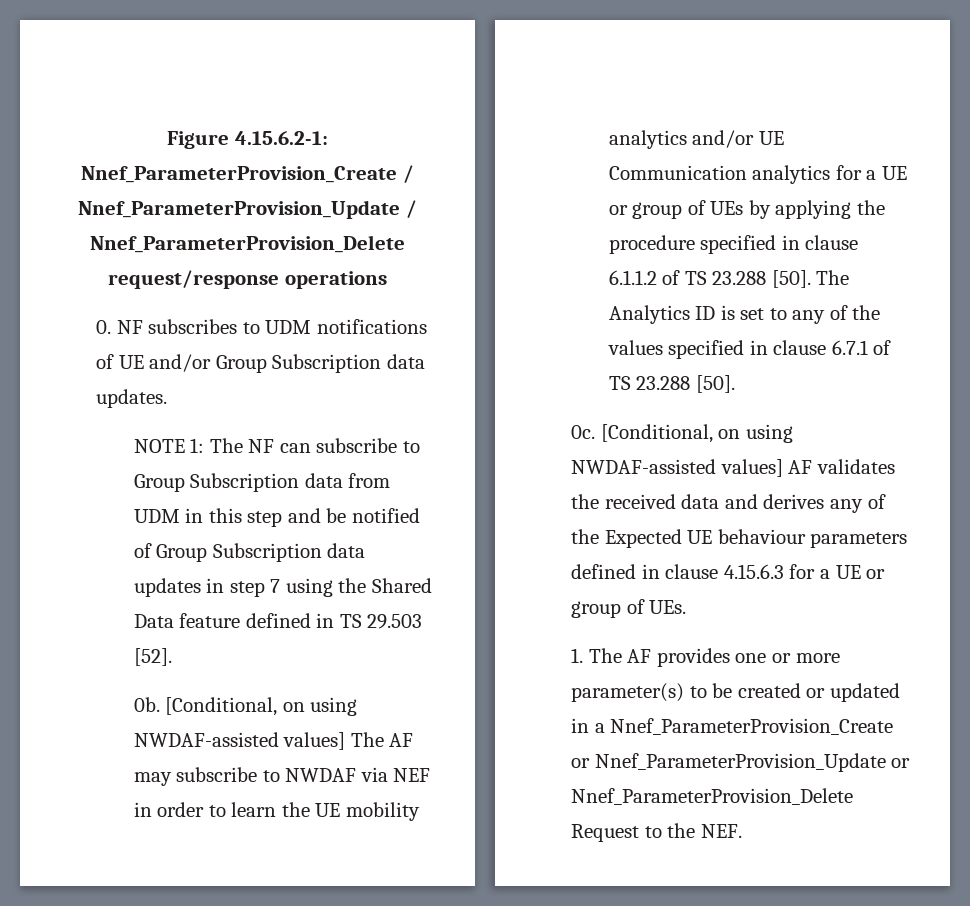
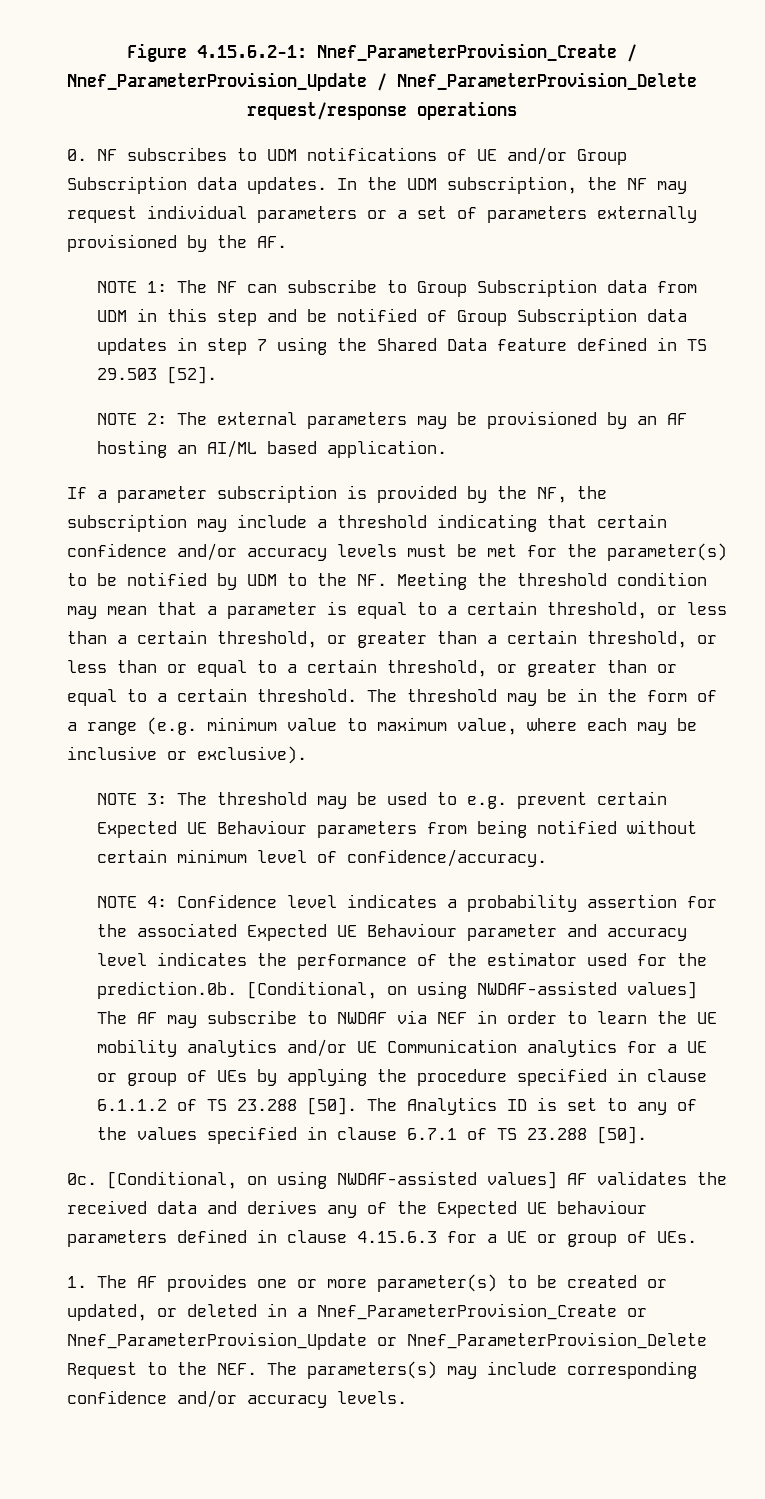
+ In the UDM subscription, the NF may request individual parameters or a set of parameters externally provisioned by the AF.
- 0b. [Conditional, on using NWDAF-assisted values] The AF may subscribe to NWDAF via NEF in order to learn the UE mobility analytics and/or UE Communication analytics for a UE or group of UEs by applying the procedure specified in clause 6.1.1.2 of TS 23.288 [50].
+ NOTE 2: The external parameters may be provisioned by an AF hosting an AI/ML based application.
+ If a parameter subscription is provided by the NF, the subscription may include a threshold indicating that certain confidence and/or accuracy levels must be met for the parameter(s) to be notified by UDM to the NF. Meeting the threshold condition may mean that a parameter is equal to a certain threshold, or less than a certain threshold, or greater than a certain threshold, or less than or equal to a certain threshold, or greater than or equal to a certain threshold. The threshold may be in the form of a range (e.g. minimum value to maximum value, where each may be inclusive or exclusive).
+ NOTE 3: The threshold may be used to e.g. prevent certain Expected UE Behaviour parameters from being notified without certain minimum level of confidence/accuracy.
+ NOTE 4: Confidence level indicates a probability assertion for the associated Expected UE Behaviour parameter and accuracy level indicates the performance of the estimator used for the prediction.0b. [Conditional, on using NWDAF-assisted values] The AF may subscribe to NWDAF via NEF in order to learn the UE mobility analytics and/or UE Communication analytics for a UE or group of UEs by applying the procedure specified in clause 6.1.1.2 of TS 23.288 [50].
- 1. The AF provides one or more parameter(s) to be created or updated in a Nnef_ParameterProvision_Create or Nnef_ParameterProvision_Update or Nnef_ParameterProvision_Delete Request to the NEF.
+ 1. The AF provides one or more parameter(s) to be created or updated, or deleted in a Nnef_ParameterProvision_Create or Nnef_ParameterProvision_Update or Nnef_ParameterProvision_Delete Request to the NEF. The parameters(s) may include corresponding confidence and/or accuracy levels.

